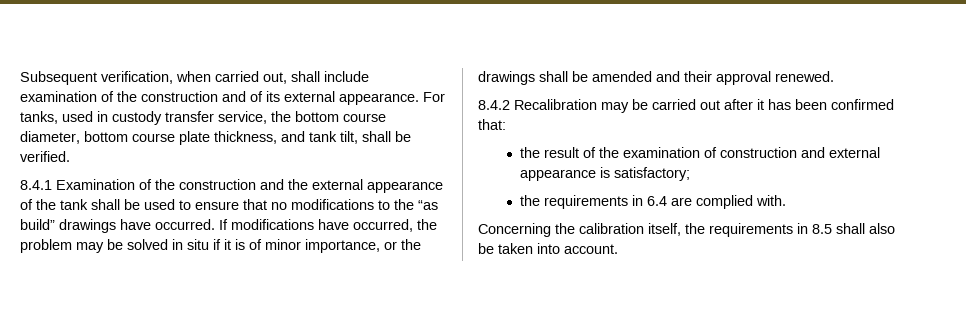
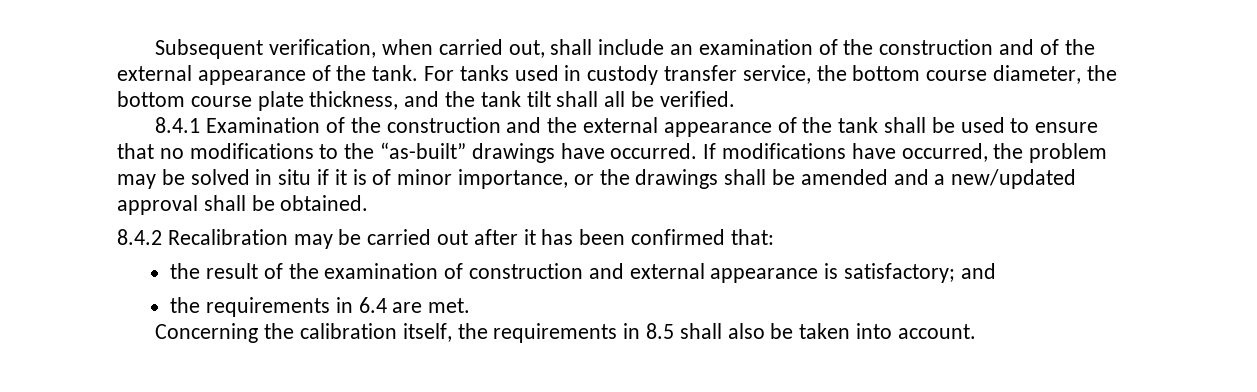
- Subsequent verification, when carried out, shall include examination of the construction and of its external appearance. For tanks, used in custody transfer service, the bottom course diameter, bottom course plate thickness, and tank tilt, shall be verified.
+ Subsequent verification, when carried out, shall include an examination of the construction and of the external appearance of the tank. For tanks used in custody transfer service, the bottom course diameter, the bottom course plate thickness, and the tank tilt shall all be verified.
- 8.4.1 Examination of the construction and the external appearance of the tank shall be used to ensure that no modifications to the “as build” drawings have occurred.
+ 8.4.1 Examination of the construction and the external appearance of the tank shall be used to ensure that no modifications to the “as-built” drawings have occurred.
- If modifications have occurred, the problem may be solved in situ if it is of minor importance, or the drawings shall be amended and their approval renewed.
+ If modifications have occurred, the problem may be solved in situ if it is of minor importance, or the drawings shall be amended and a new/updated approval shall be obtained.
- the result of the examination of construction and external appearance is satisfactory;
+ the result of the examination of construction and external appearance is satisfactory; and
- the requirements in 6.4 are complied with.
+ the requirements in 6.4 are met.

